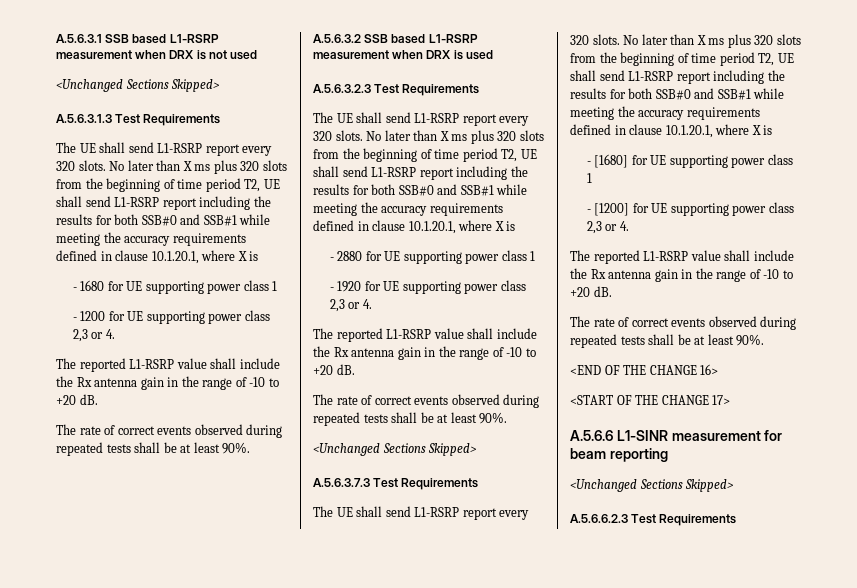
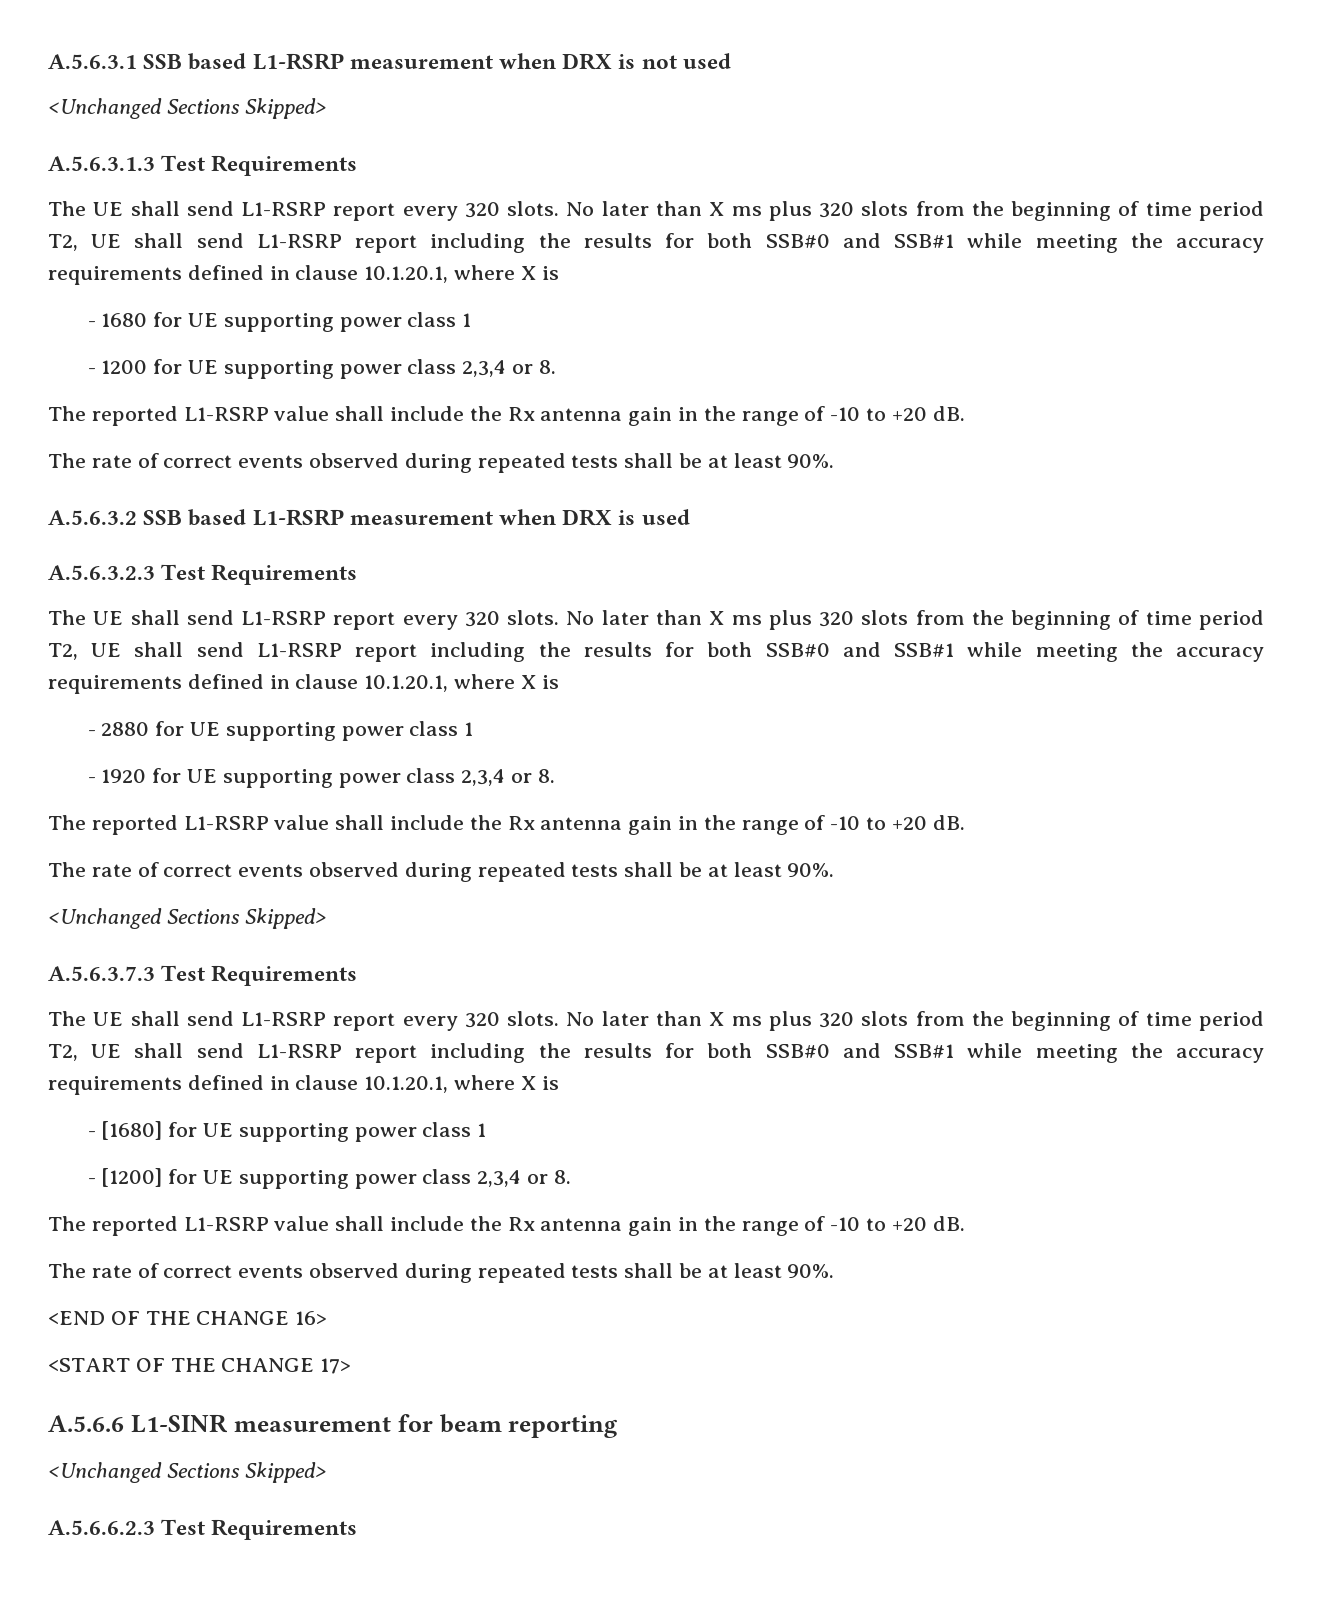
- - 1200 for UE supporting power class 2,3 or 4.
+ - 1200 for UE supporting power class 2,3,4 or 8.
- - 1920 for UE supporting power class 2,3 or 4.
+ - 1920 for UE supporting power class 2,3,4 or 8.
- - [1200] for UE supporting power class 2,3 or 4.
+ - [1200] for UE supporting power class 2,3,4 or 8.

